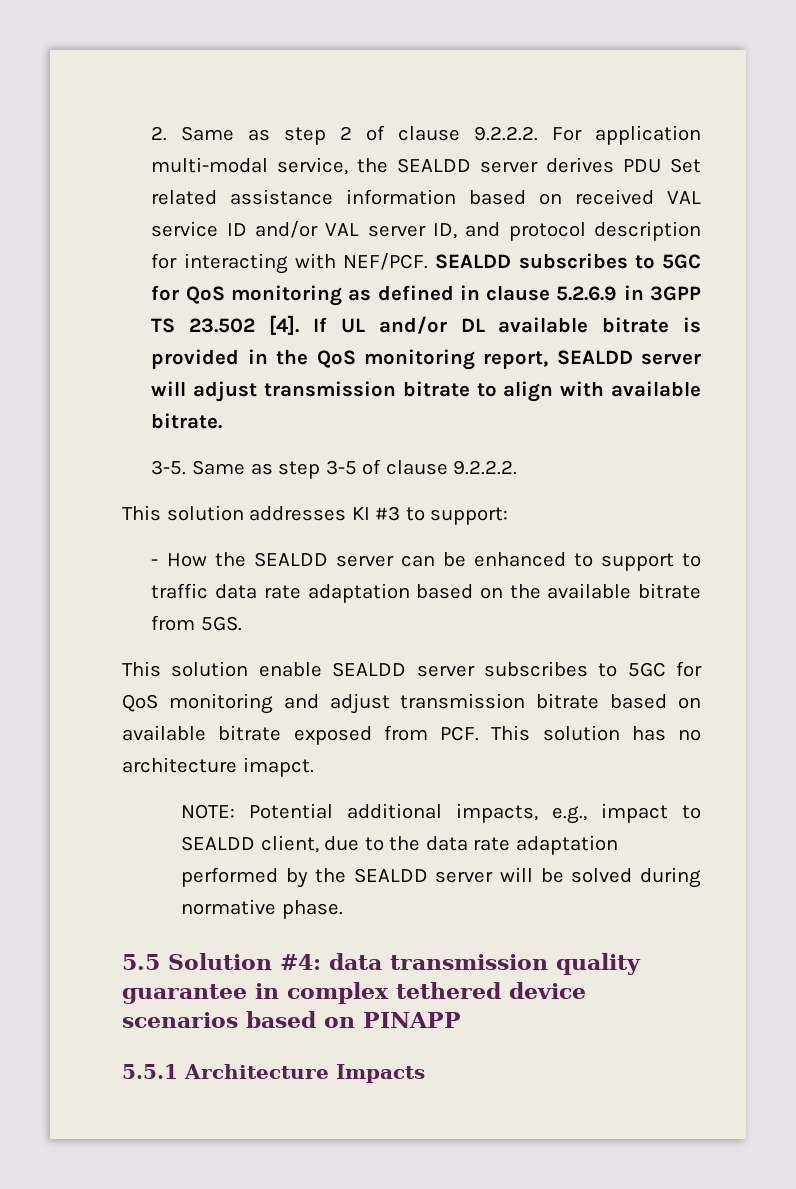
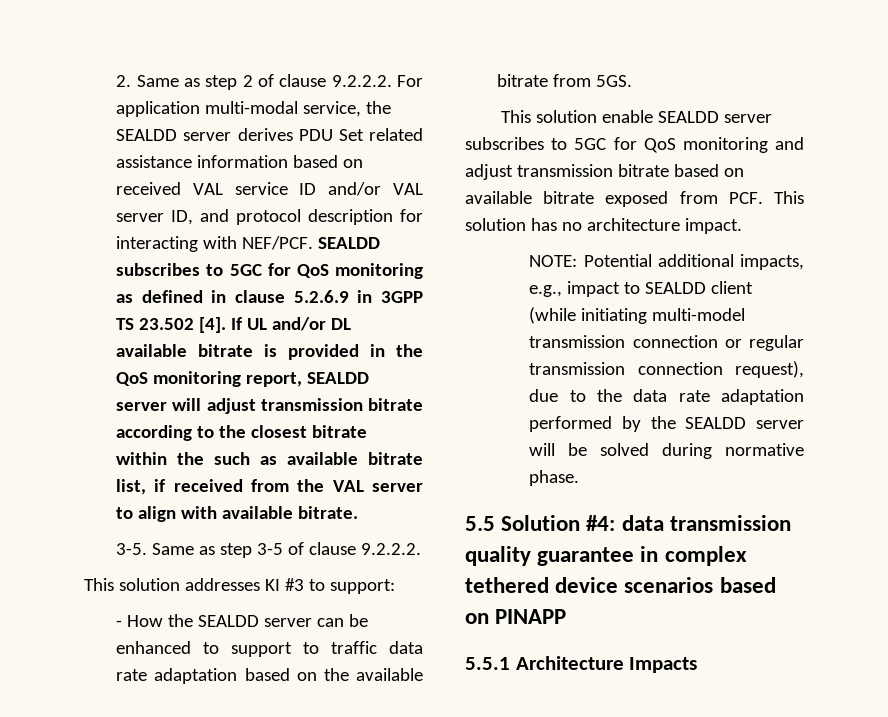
- If UL and/or DL available bitrate is provided in the QoS monitoring report, SEALDD server will adjust transmission bitrate to align with available bitrate.
+ If UL and/or DL available bitrate is provided in the QoS monitoring report, SEALDD server will adjust transmission bitrate according to the closest bitrate within the such as available bitrate list, if received from the VAL server to align with available bitrate.
- This solution enable SEALDD server subscribes to 5GC for QoS monitoring and adjust transmission bitrate based on available bitrate exposed from PCF. This solution has no architecture imapct.
+ This solution enable SEALDD server subscribes to 5GC for QoS monitoring and adjust transmission bitrate based on available bitrate exposed from PCF. This solution has no architecture impact.
- NOTE: Potential additional impacts, e.g., impact to SEALDD client, due to the data rate adaptation performed by the SEALDD server will be solved during normative phase.
+ NOTE: Potential additional impacts, e.g., impact to SEALDD client (while initiating multi-model transmission connection or regular transmission connection request), due to the data rate adaptation performed by the SEALDD server will be solved during normative phase.

